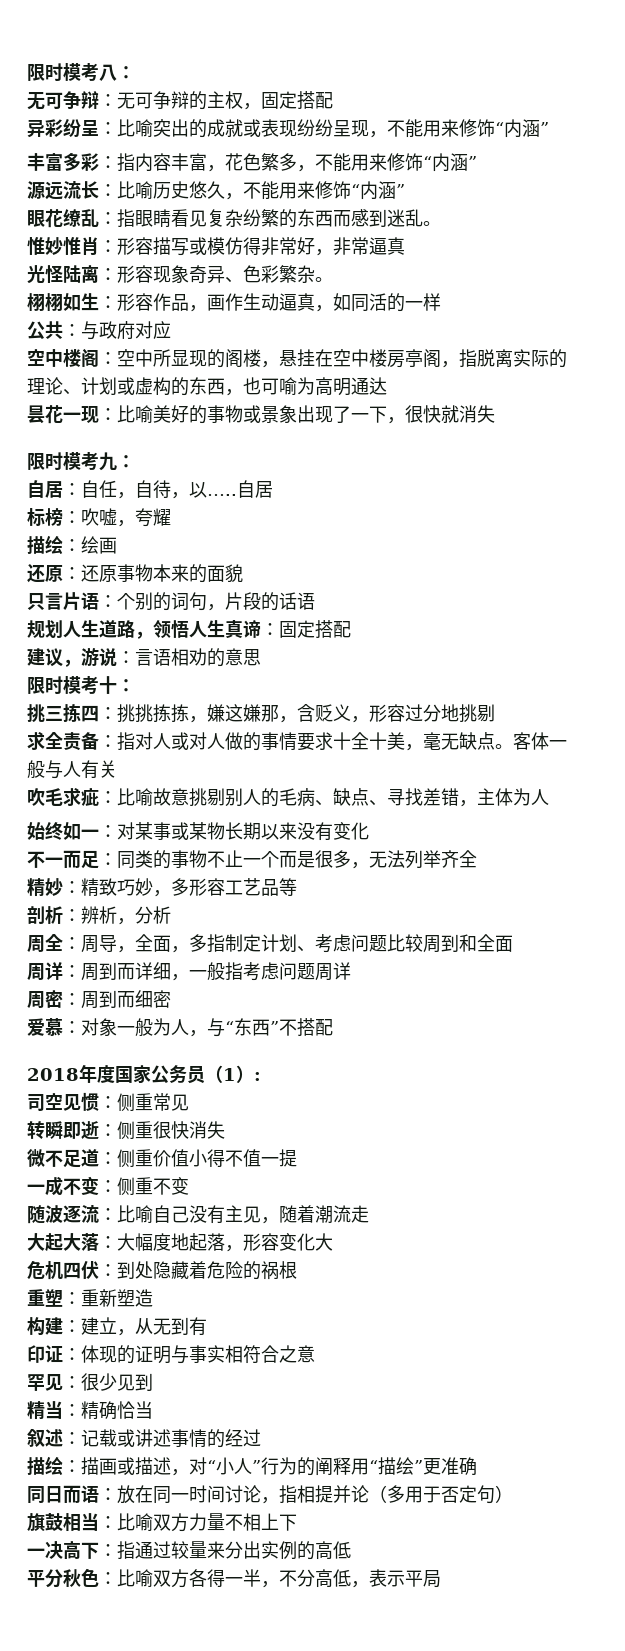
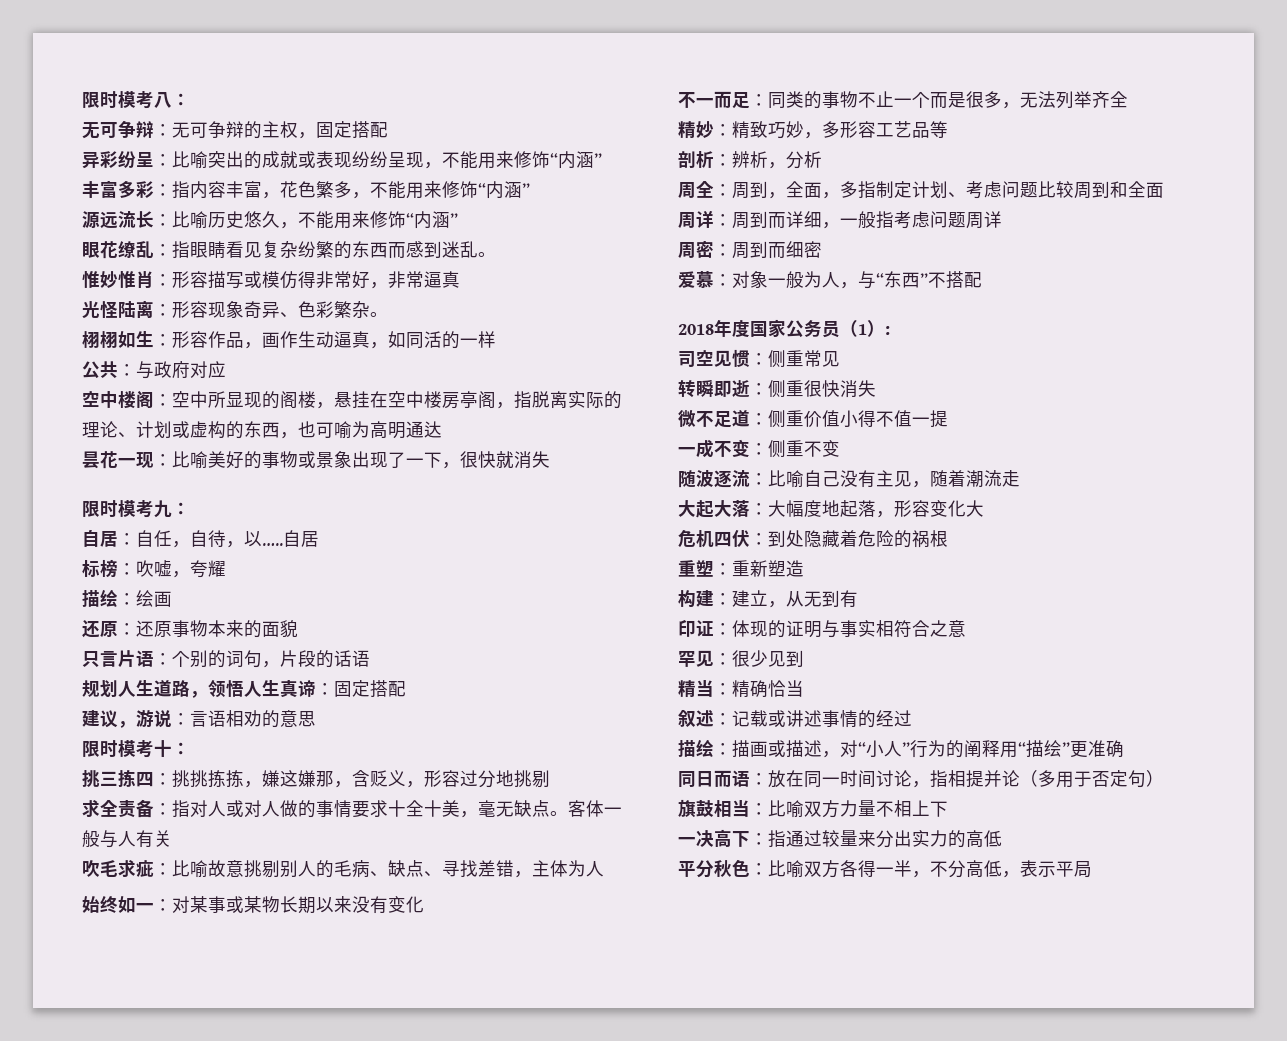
- 周全：周导，全面，多指制定计划、考虑问题比较周到和全面
+ 周全：周到，全面，多指制定计划、考虑问题比较周到和全面
- 一决高下：指通过较量来分出实例的高低
+ 一决高下：指通过较量来分出实力的高低

